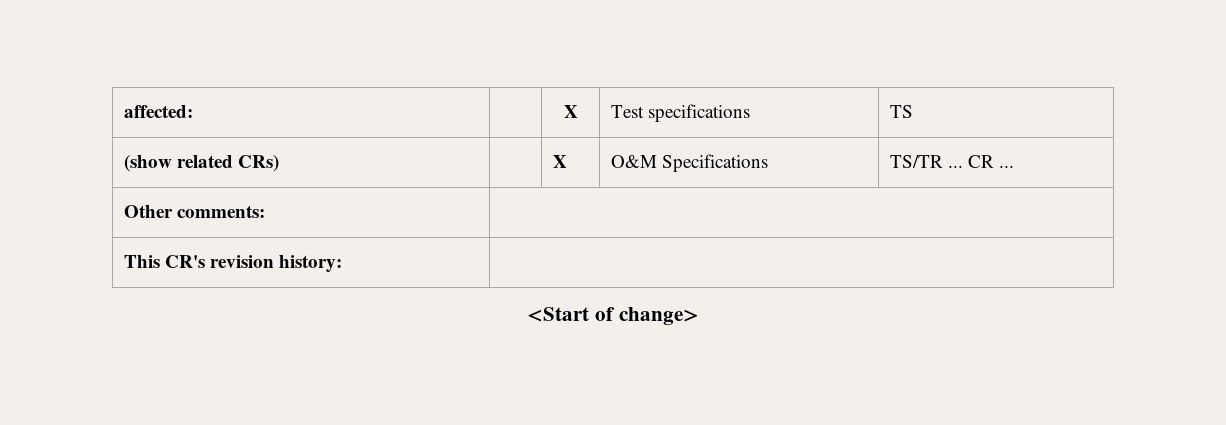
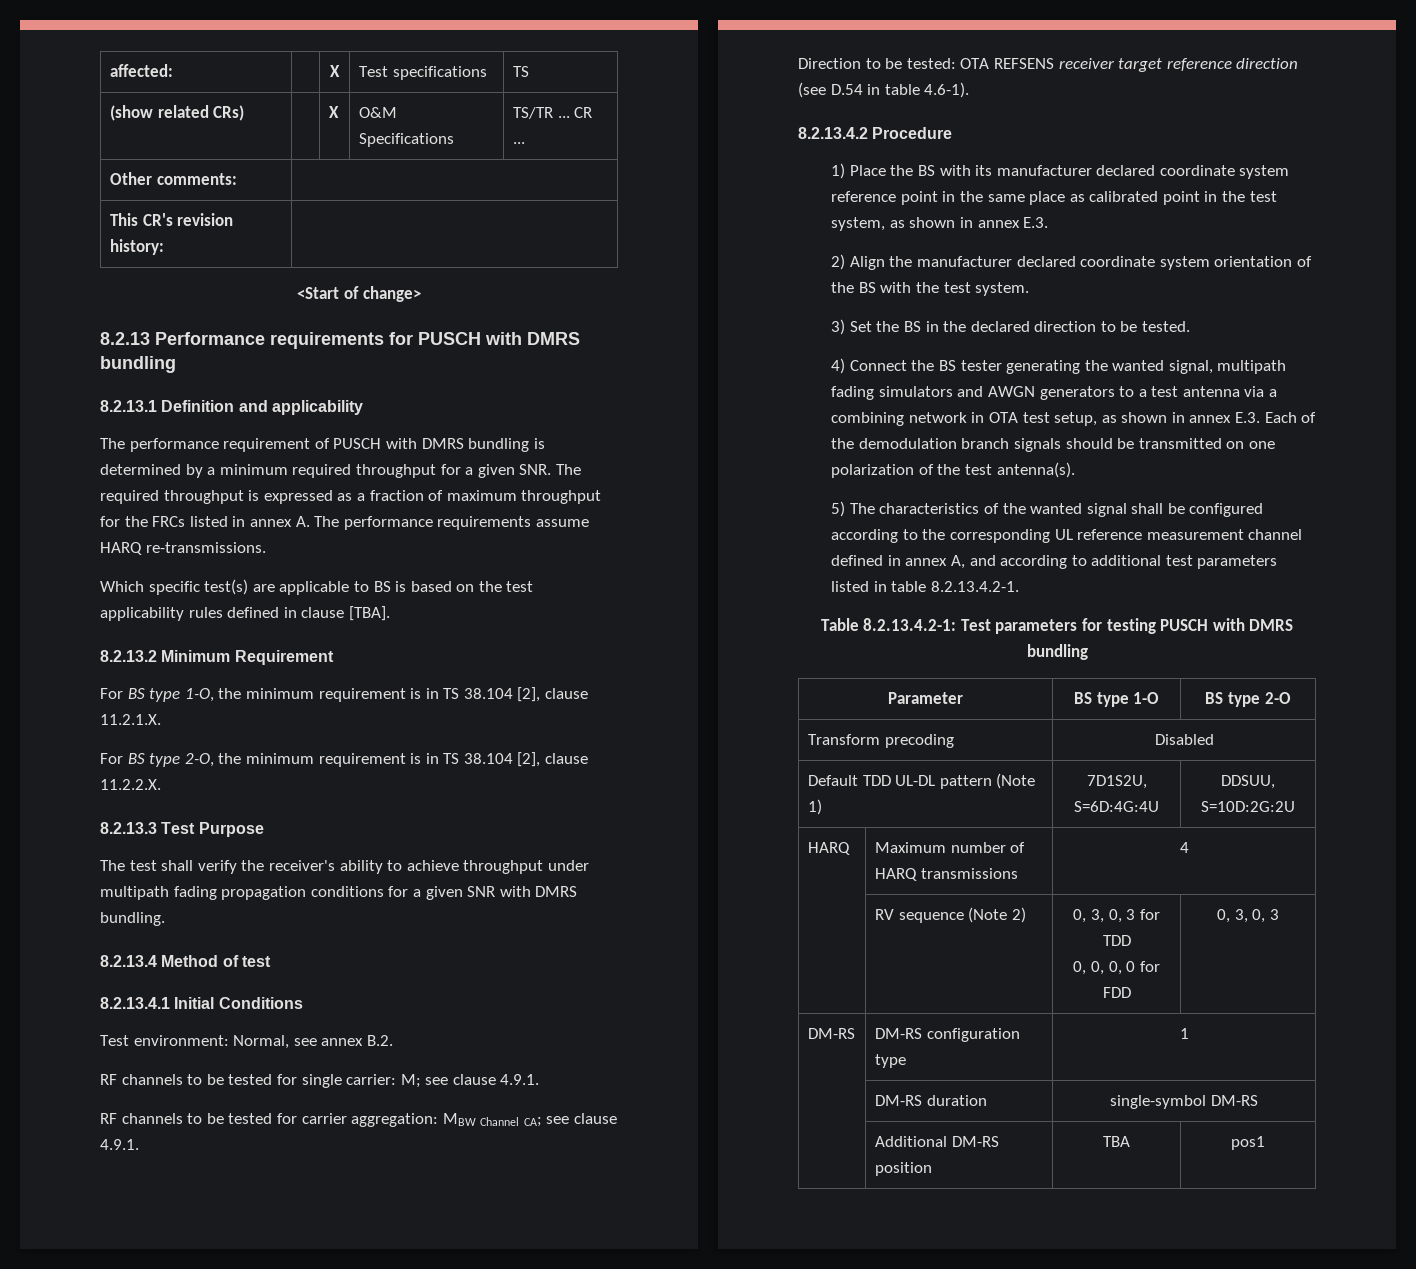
+ 8.2.13 Performance requirements for PUSCH with DMRS bundling
+ 8.2.13.1 Definition and applicability
+ The performance requirement of PUSCH with DMRS bundling is determined by a minimum required throughput for a given SNR. The required throughput is expressed as a fraction of maximum throughput for the FRCs listed in annex A. The performance requirements assume HARQ re-transmissions.
+ Which specific test(s) are applicable to BS is based on the test applicability rules defined in clause [TBA].
+ 8.2.13.2 Minimum Requirement
+ For BS type 1-O, the minimum requirement is in TS 38.104 [2], clause 11.2.1.X.
+ For BS type 2-O, the minimum requirement is in TS 38.104 [2], clause 11.2.2.X.
+ 8.2.13.3 Test Purpose
+ The test shall verify the receiver's ability to achieve throughput under multipath fading propagation conditions for a given SNR with DMRS bundling.
+ 8.2.13.4 Method of test
+ 8.2.13.4.1 Initial Conditions
+ Test environment: Normal, see annex B.2.
+ RF channels to be tested for single carrier: M; see clause 4.9.1.
+ RF channels to be tested for carrier aggregation: MBW Channel CA; see clause 4.9.1.
+ Direction to be tested: OTA REFSENS receiver target reference direction (see D.54 in table 4.6-1).
+ 8.2.13.4.2 Procedure
+ 1) Place the BS with its manufacturer declared coordinate system reference point in the same place as calibrated point in the test system, as shown in annex E.3.
+ 2) Align the manufacturer declared coordinate system orientation of the BS with the test system.
+ 3) Set the BS in the declared direction to be tested.
+ 4) Connect the BS tester generating the wanted signal, multipath fading simulators and AWGN generators to a test antenna via a combining network in OTA test setup, as shown in annex E.3. Each of the demodulation branch signals should be transmitted on one polarization of the test antenna(s).
+ 5) The characteristics of the wanted signal shall be configured according to the corresponding UL reference measurement channel defined in annex A, and according to additional test parameters listed in table 8.2.13.4.2-1.
+ Table 8.2.13.4.2-1: Test parameters for testing PUSCH with DMRS bundling
+ Parameter | BS type 1-O | BS type 2-O
+ Transform precoding | Disabled
+ Default TDD UL-DL pattern (Note 1) | 7D1S2U, S=6D:4G:4U | DDSUU, S=10D:2G:2U
+ HARQ | Maximum number of HARQ transmissions | 4
+ | RV sequence (Note 2) | 0, 3, 0, 3 for TDD
+ 0, 0, 0, 0 for FDD | 0, 3, 0, 3
+ DM-RS | DM-RS configuration type | 1
+ | DM-RS duration | single-symbol DM-RS
+ | Additional DM-RS position | TBA | pos1

